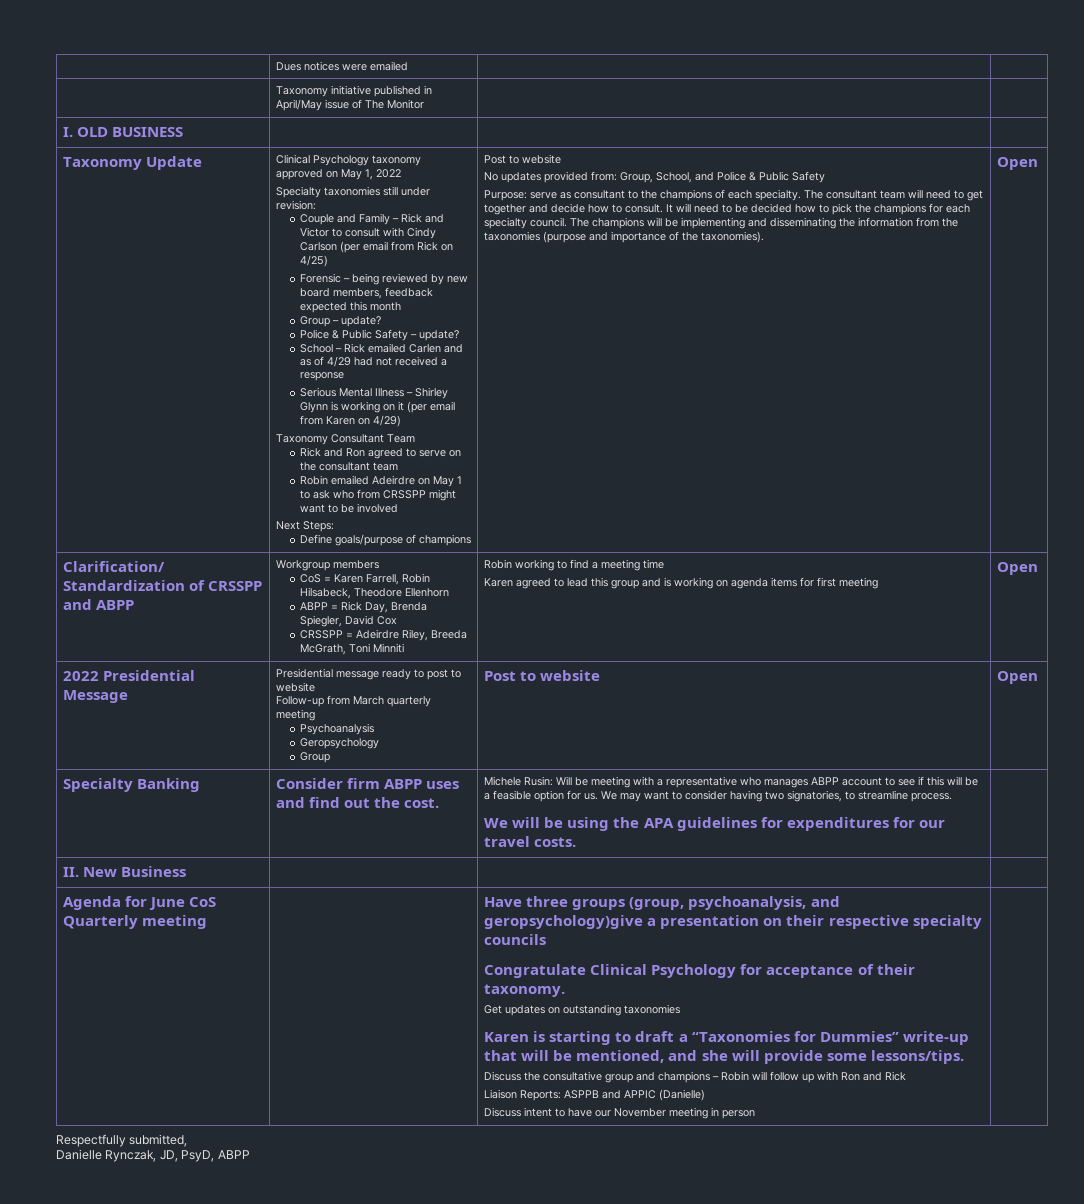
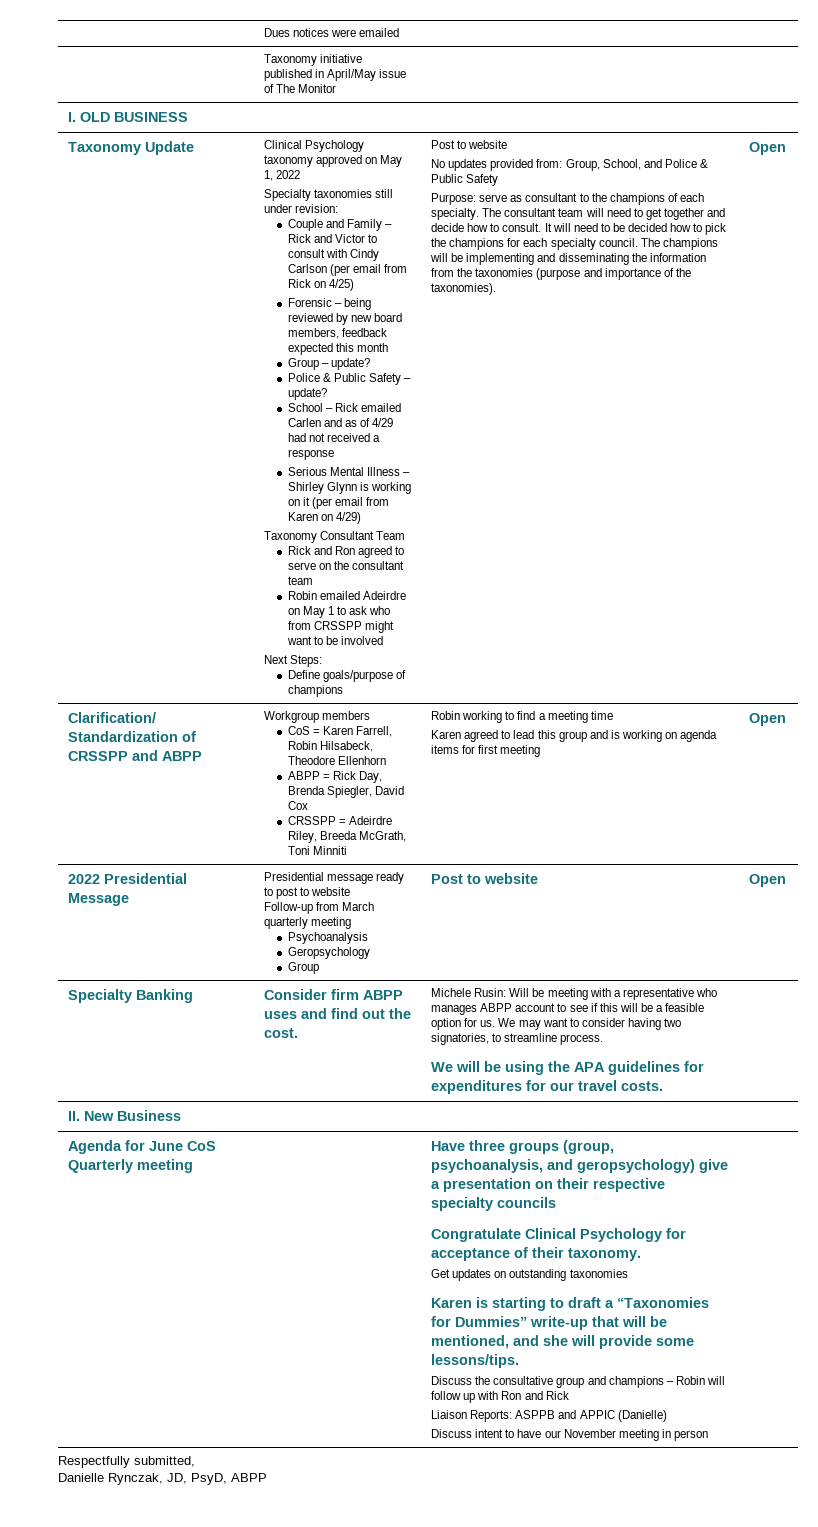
- Have three groups (group, psychoanalysis, and geropsychology)give a presentation on their respective specialty councils
+ Have three groups (group, psychoanalysis, and geropsychology) give a presentation on their respective specialty councils

